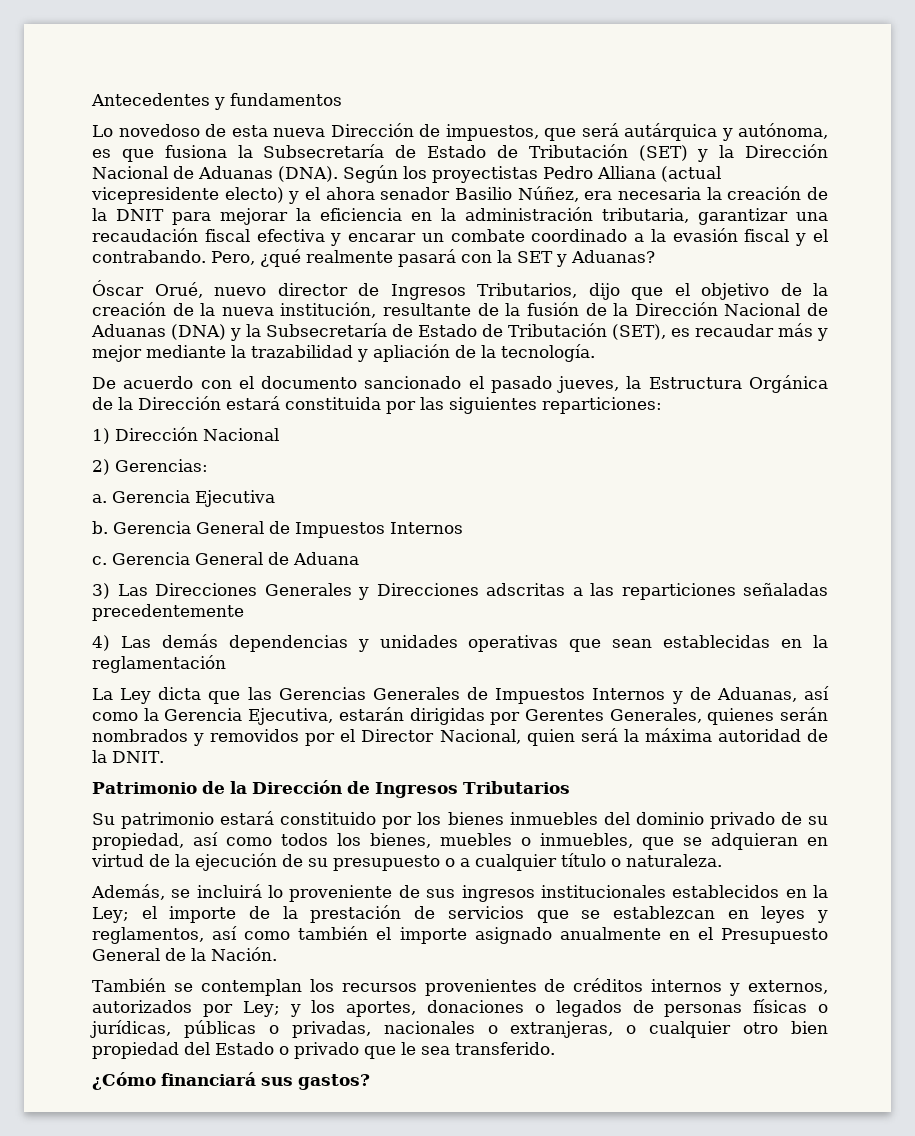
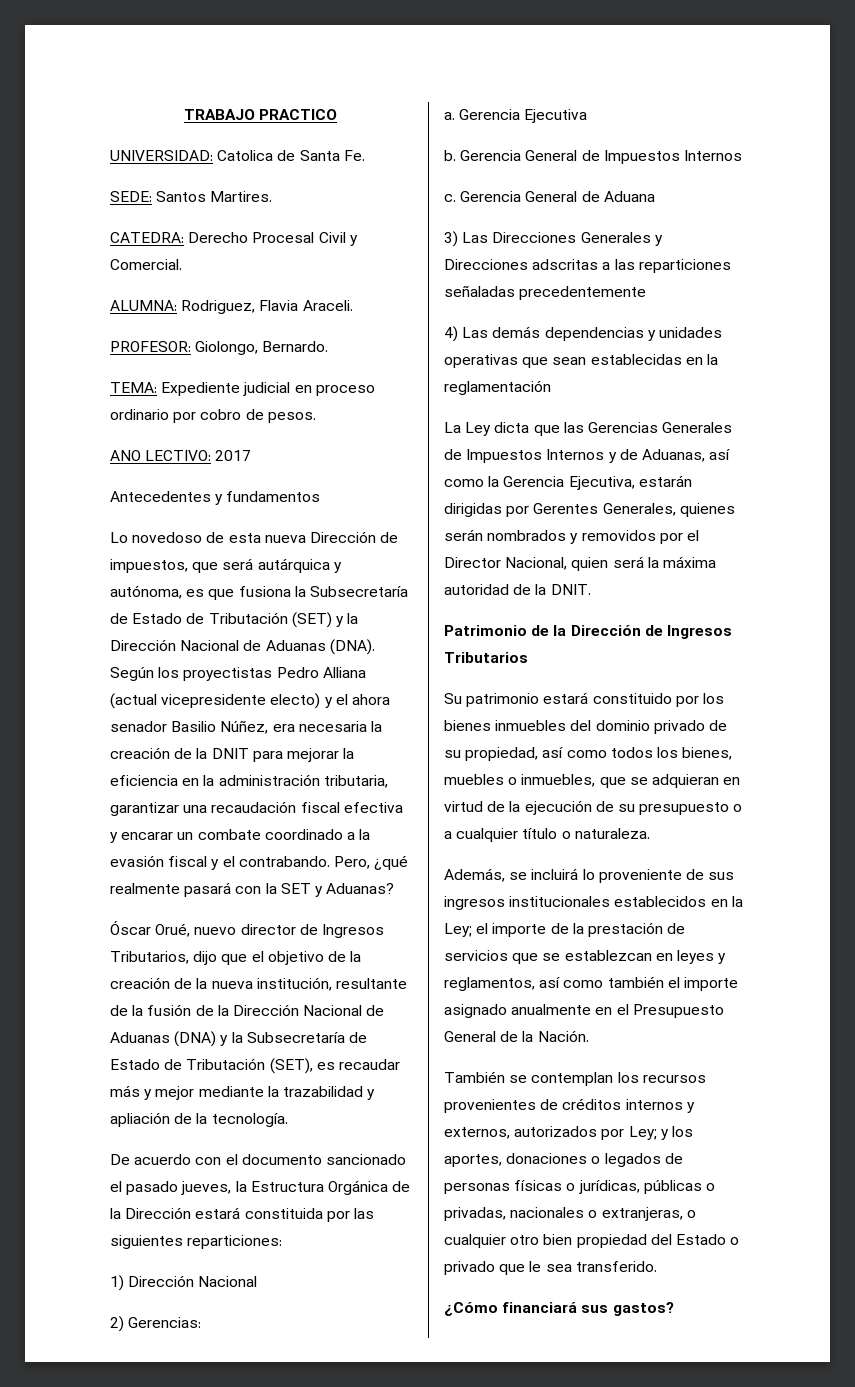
+ TRABAJO PRACTICO
+ UNIVERSIDAD: Catolica de Santa Fe.
+ SEDE: Santos Martires.
+ CATEDRA: Derecho Procesal Civil y Comercial.
+ ALUMNA: Rodriguez, Flavia Araceli.
+ PROFESOR: Giolongo, Bernardo.
+ TEMA: Expediente judicial en proceso ordinario por cobro de pesos.
+ ANO LECTIVO: 2017

